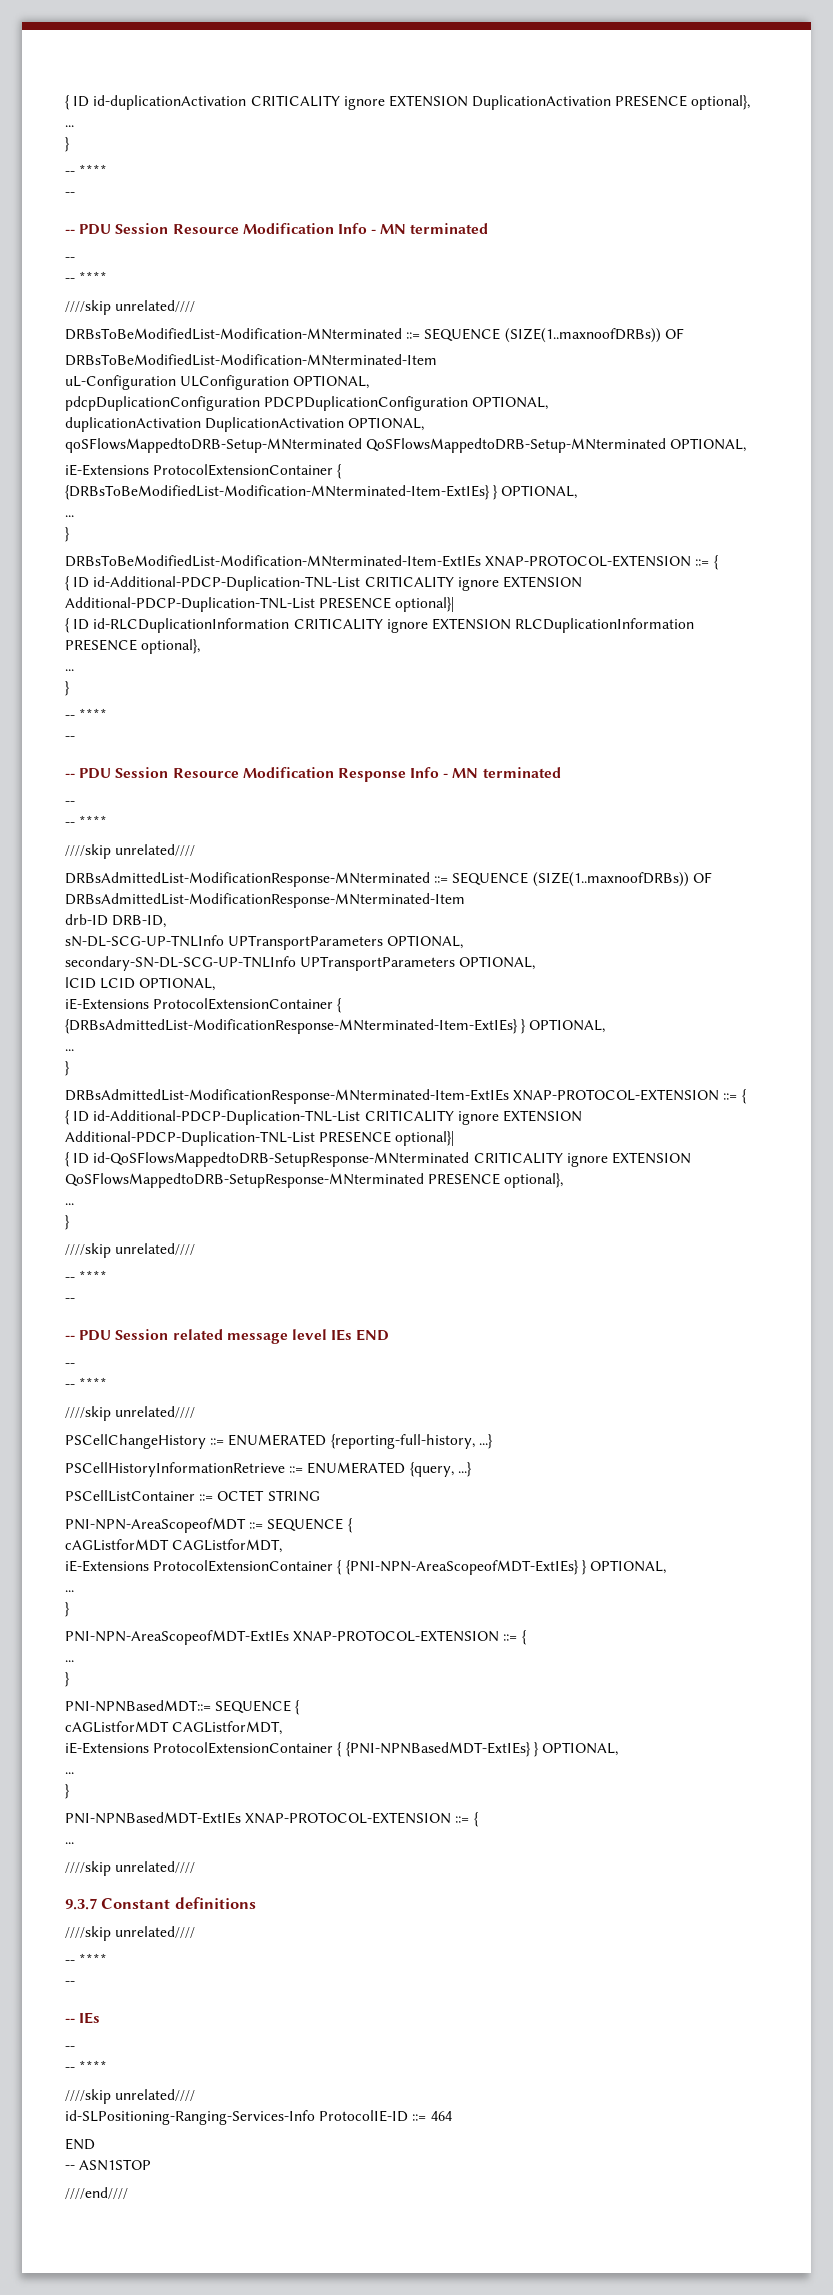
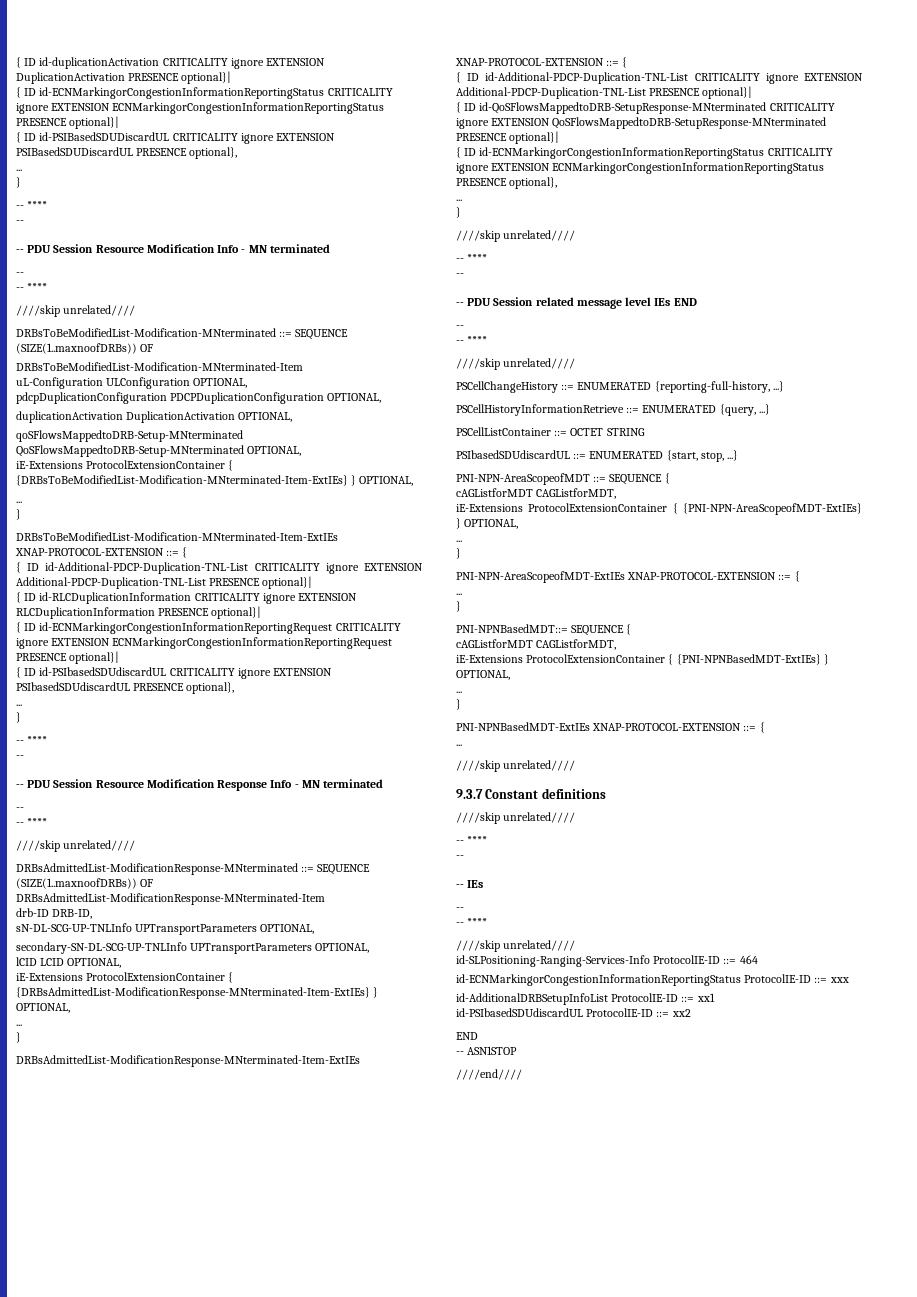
- { ID id-duplicationActivation CRITICALITY ignore EXTENSION DuplicationActivation PRESENCE optional},
+ { ID id-duplicationActivation CRITICALITY ignore EXTENSION DuplicationActivation PRESENCE optional}|
+ { ID id-ECNMarkingorCongestionInformationReportingStatus CRITICALITY ignore EXTENSION ECNMarkingorCongestionInformationReportingStatus PRESENCE optional}|
+ { ID id-PSIBasedSDUDiscardUL CRITICALITY ignore EXTENSION PSIBasedSDUDiscardUL PRESENCE optional},
- { ID id-RLCDuplicationInformation CRITICALITY ignore EXTENSION RLCDuplicationInformation PRESENCE optional},
+ { ID id-RLCDuplicationInformation CRITICALITY ignore EXTENSION RLCDuplicationInformation PRESENCE optional}|
+ { ID id-ECNMarkingorCongestionInformationReportingRequest CRITICALITY ignore EXTENSION ECNMarkingorCongestionInformationReportingRequest PRESENCE optional}|
+ { ID id-PSIbasedSDUdiscardUL CRITICALITY ignore EXTENSION PSIbasedSDUdiscardUL PRESENCE optional},
- { ID id-QoSFlowsMappedtoDRB-SetupResponse-MNterminated CRITICALITY ignore EXTENSION QoSFlowsMappedtoDRB-SetupResponse-MNterminated PRESENCE optional},
+ { ID id-QoSFlowsMappedtoDRB-SetupResponse-MNterminated CRITICALITY ignore EXTENSION QoSFlowsMappedtoDRB-SetupResponse-MNterminated PRESENCE optional}|
+ { ID id-ECNMarkingorCongestionInformationReportingStatus CRITICALITY ignore EXTENSION ECNMarkingorCongestionInformationReportingStatus PRESENCE optional},
+ PSIbasedSDUdiscardUL ::= ENUMERATED {start, stop, ...}
+ id-ECNMarkingorCongestionInformationReportingStatus ProtocolIE-ID ::= xxx
+ id-AdditionalDRBSetupInfoList ProtocolIE-ID ::= xx1
+ id-PSIbasedSDUdiscardUL ProtocolIE-ID ::= xx2

